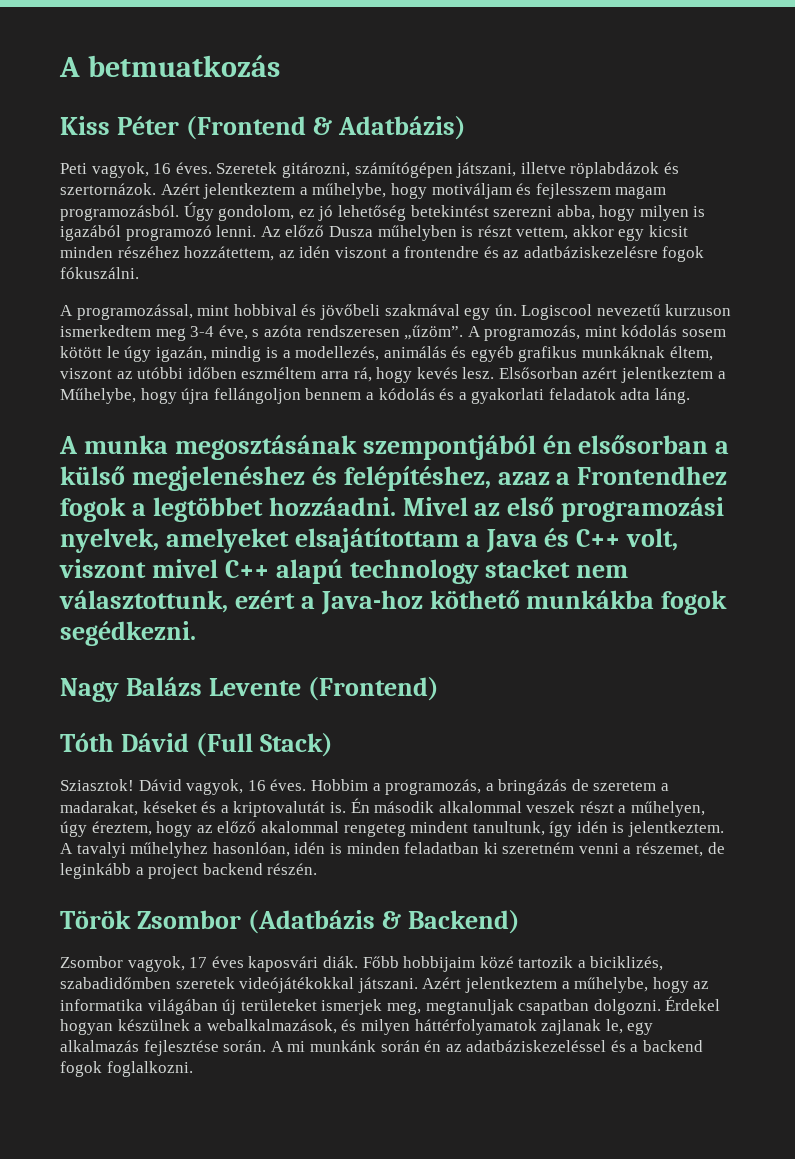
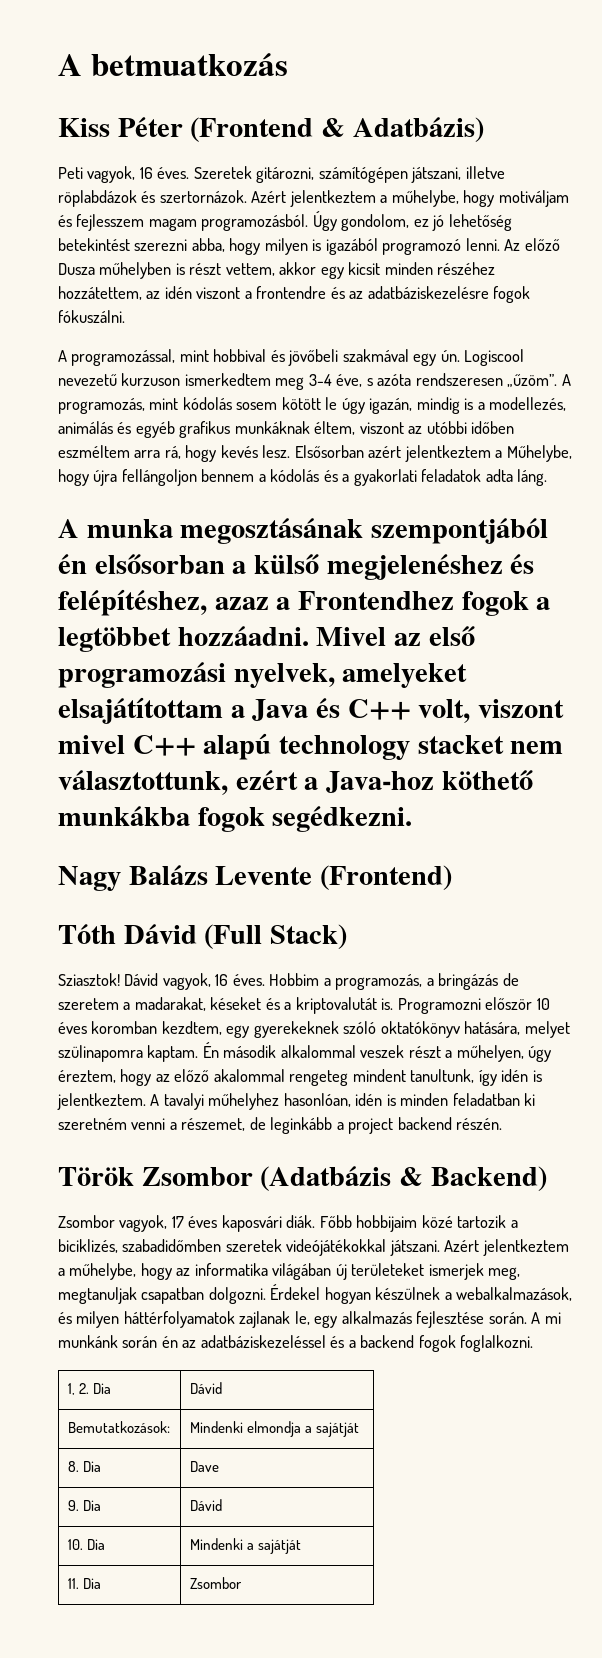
+ Programozni először 10 éves koromban kezdtem, egy gyerekeknek szóló oktatókönyv hatására, melyet szülinapomra kaptam.
+ 1, 2. Dia | Dávid
+ Bemutatkozások: | Mindenki elmondja a sajátját
+ 8. Dia | Dave
+ 9. Dia | Dávid
+ 10. Dia | Mindenki a sajátját
+ 11. Dia | Zsombor

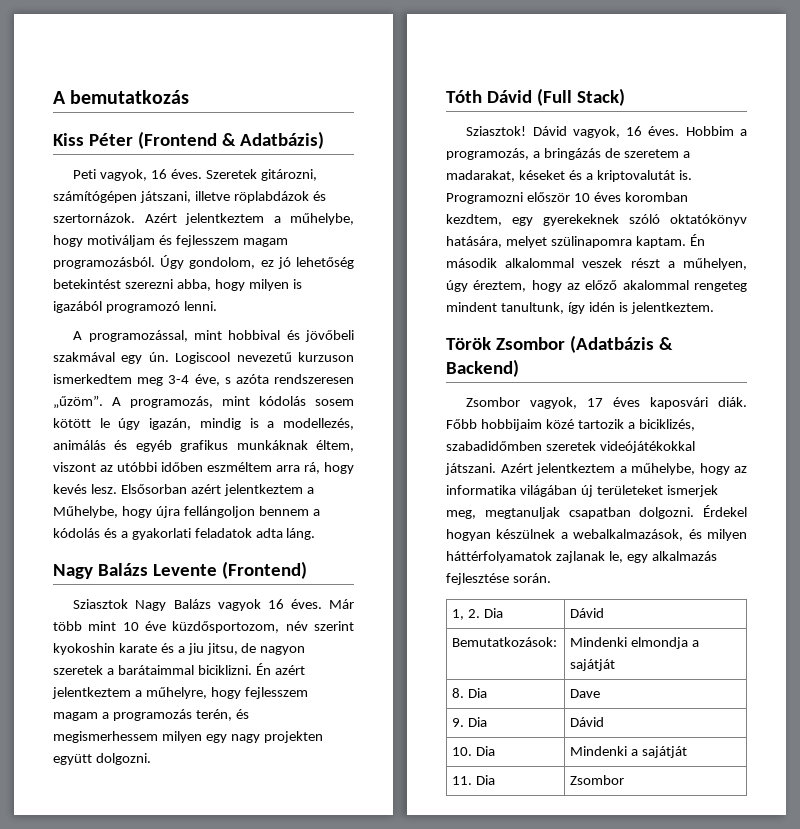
- A betmuatkozás
+ A bemutatkozás
- Az előző Dusza műhelyben is részt vettem, akkor egy kicsit minden részéhez hozzátettem, az idén viszont a frontendre és az adatbáziskezelésre fogok fókuszálni.
- A munka megosztásának szempontjából én elsősorban a külső megjelenéshez és felépítéshez, azaz a Frontendhez fogok a legtöbbet hozzáadni. Mivel az első programozási nyelvek, amelyeket elsajátítottam a Java és C++ volt, viszont mivel C++ alapú technology stacket nem választottunk, ezért a Java-hoz köthető munkákba fogok segédkezni.
  Nagy Balázs Levente (Frontend)
+ Sziasztok Nagy Balázs vagyok 16 éves. Már több mint 10 éve küzdősportozom, név szerint kyokoshin karate és a jiu jitsu, de nagyon szeretek a barátaimmal biciklizni. Én azért jelentkeztem a műhelyre, hogy fejlesszem magam a programozás terén, és megismerhessem milyen egy nagy projekten együtt dolgozni.
- A tavalyi műhelyhez hasonlóan, idén is minden feladatban ki szeretném venni a részemet, de leginkább a project backend részén.
- A mi munkánk során én az adatbáziskezeléssel és a backend fogok foglalkozni.

